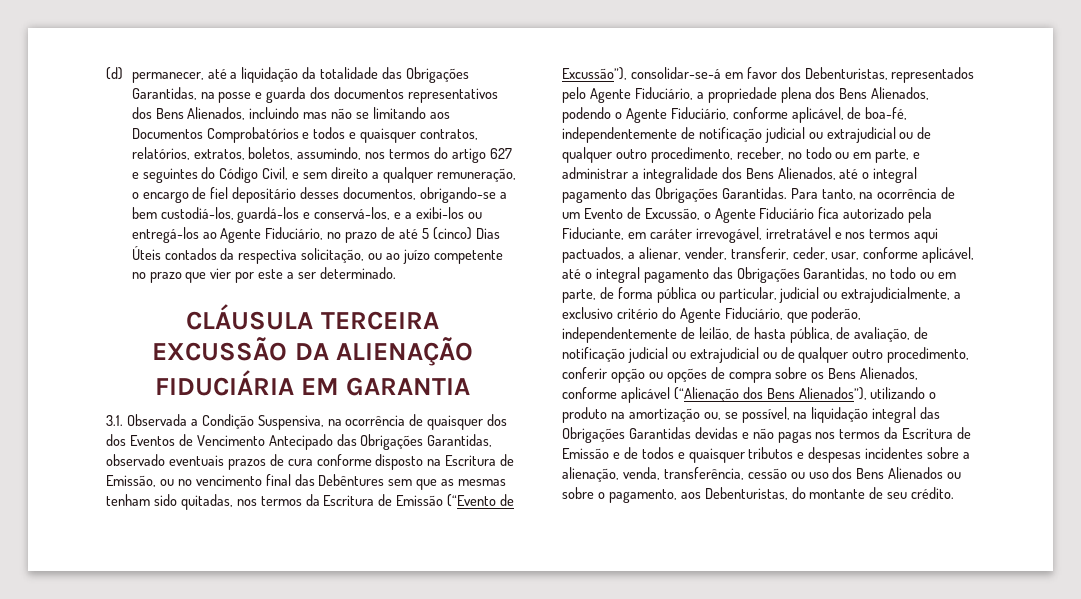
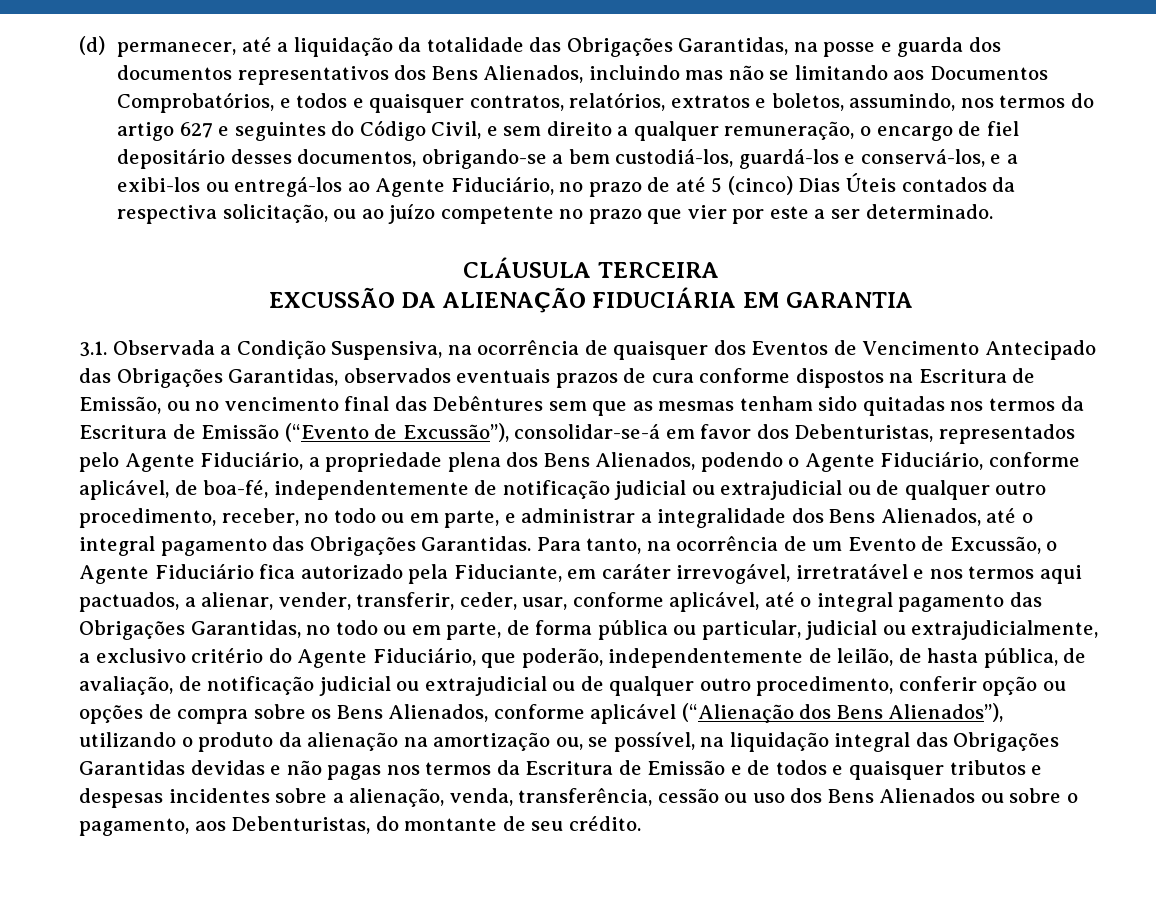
- (d) permanecer, até a liquidação da totalidade das Obrigações Garantidas, na posse e guarda dos documentos representativos dos Bens Alienados, incluindo mas não se limitando aos Documentos Comprobatórios e todos e quaisquer contratos, relatórios, extratos, boletos, assumindo, nos termos do artigo 627 e seguintes do Código Civil, e sem direito a qualquer remuneração, o encargo de fiel depositário desses documentos, obrigando-se a bem custodiá-los, guardá-los e conservá-los, e a exibi-los ou entregá-los ao Agente Fiduciário, no prazo de até 5 (cinco) Dias Úteis contados da respectiva solicitação, ou ao juízo competente no prazo que vier por este a ser determinado.
+ (d) permanecer, até a liquidação da totalidade das Obrigações Garantidas, na posse e guarda dos documentos representativos dos Bens Alienados, incluindo mas não se limitando aos Documentos Comprobatórios, e todos e quaisquer contratos, relatórios, extratos e boletos, assumindo, nos termos do artigo 627 e seguintes do Código Civil, e sem direito a qualquer remuneração, o encargo de fiel depositário desses documentos, obrigando-se a bem custodiá-los, guardá-los e conservá-los, e a exibi-los ou entregá-los ao Agente Fiduciário, no prazo de até 5 (cinco) Dias Úteis contados da respectiva solicitação, ou ao juízo competente no prazo que vier por este a ser determinado.
- 3.1. Observada a Condição Suspensiva, na ocorrência de quaisquer dos dos Eventos de Vencimento Antecipado das Obrigações Garantidas, observado eventuais prazos de cura conforme disposto na Escritura de Emissão, ou no vencimento final das Debêntures sem que as mesmas tenham sido quitadas, nos termos da Escritura de Emissão (“Evento de Excussão”), consolidar-se-á em favor dos Debenturistas, representados pelo Agente Fiduciário, a propriedade plena dos Bens Alienados, podendo o Agente Fiduciário, conforme aplicável, de boa-fé, independentemente de notificação judicial ou extrajudicial ou de qualquer outro procedimento, receber, no todo ou em parte, e administrar a integralidade dos Bens Alienados, até o integral pagamento das Obrigações Garantidas.
+ 3.1. Observada a Condição Suspensiva, na ocorrência de quaisquer dos Eventos de Vencimento Antecipado das Obrigações Garantidas, observados eventuais prazos de cura conforme dispostos na Escritura de Emissão, ou no vencimento final das Debêntures sem que as mesmas tenham sido quitadas nos termos da Escritura de Emissão (“Evento de Excussão”), consolidar-se-á em favor dos Debenturistas, representados pelo Agente Fiduciário, a propriedade plena dos Bens Alienados, podendo o Agente Fiduciário, conforme aplicável, de boa-fé, independentemente de notificação judicial ou extrajudicial ou de qualquer outro procedimento, receber, no todo ou em parte, e administrar a integralidade dos Bens Alienados, até o integral pagamento das Obrigações Garantidas.
- Para tanto, na ocorrência de um Evento de Excussão, o Agente Fiduciário fica autorizado pela Fiduciante, em caráter irrevogável, irretratável e nos termos aqui pactuados, a alienar, vender, transferir, ceder, usar, conforme aplicável, até o integral pagamento das Obrigações Garantidas, no todo ou em parte, de forma pública ou particular, judicial ou extrajudicialmente, a exclusivo critério do Agente Fiduciário, que poderão, independentemente de leilão, de hasta pública, de avaliação, de notificação judicial ou extrajudicial ou de qualquer outro procedimento, conferir opção ou opções de compra sobre os Bens Alienados, conforme aplicável (“Alienação dos Bens Alienados”), utilizando o produto na amortização ou, se possível, na liquidação integral das Obrigações Garantidas devidas e não pagas nos termos da Escritura de Emissão e de todos e quaisquer tributos e despesas incidentes sobre a alienação, venda, transferência, cessão ou uso dos Bens Alienados ou sobre o pagamento, aos Debenturistas, do montante de seu crédito.
+ Para tanto, na ocorrência de um Evento de Excussão, o Agente Fiduciário fica autorizado pela Fiduciante, em caráter irrevogável, irretratável e nos termos aqui pactuados, a alienar, vender, transferir, ceder, usar, conforme aplicável, até o integral pagamento das Obrigações Garantidas, no todo ou em parte, de forma pública ou particular, judicial ou extrajudicialmente, a exclusivo critério do Agente Fiduciário, que poderão, independentemente de leilão, de hasta pública, de avaliação, de notificação judicial ou extrajudicial ou de qualquer outro procedimento, conferir opção ou opções de compra sobre os Bens Alienados, conforme aplicável (“Alienação dos Bens Alienados”), utilizando o produto da alienação na amortização ou, se possível, na liquidação integral das Obrigações Garantidas devidas e não pagas nos termos da Escritura de Emissão e de todos e quaisquer tributos e despesas incidentes sobre a alienação, venda, transferência, cessão ou uso dos Bens Alienados ou sobre o pagamento, aos Debenturistas, do montante de seu crédito.

